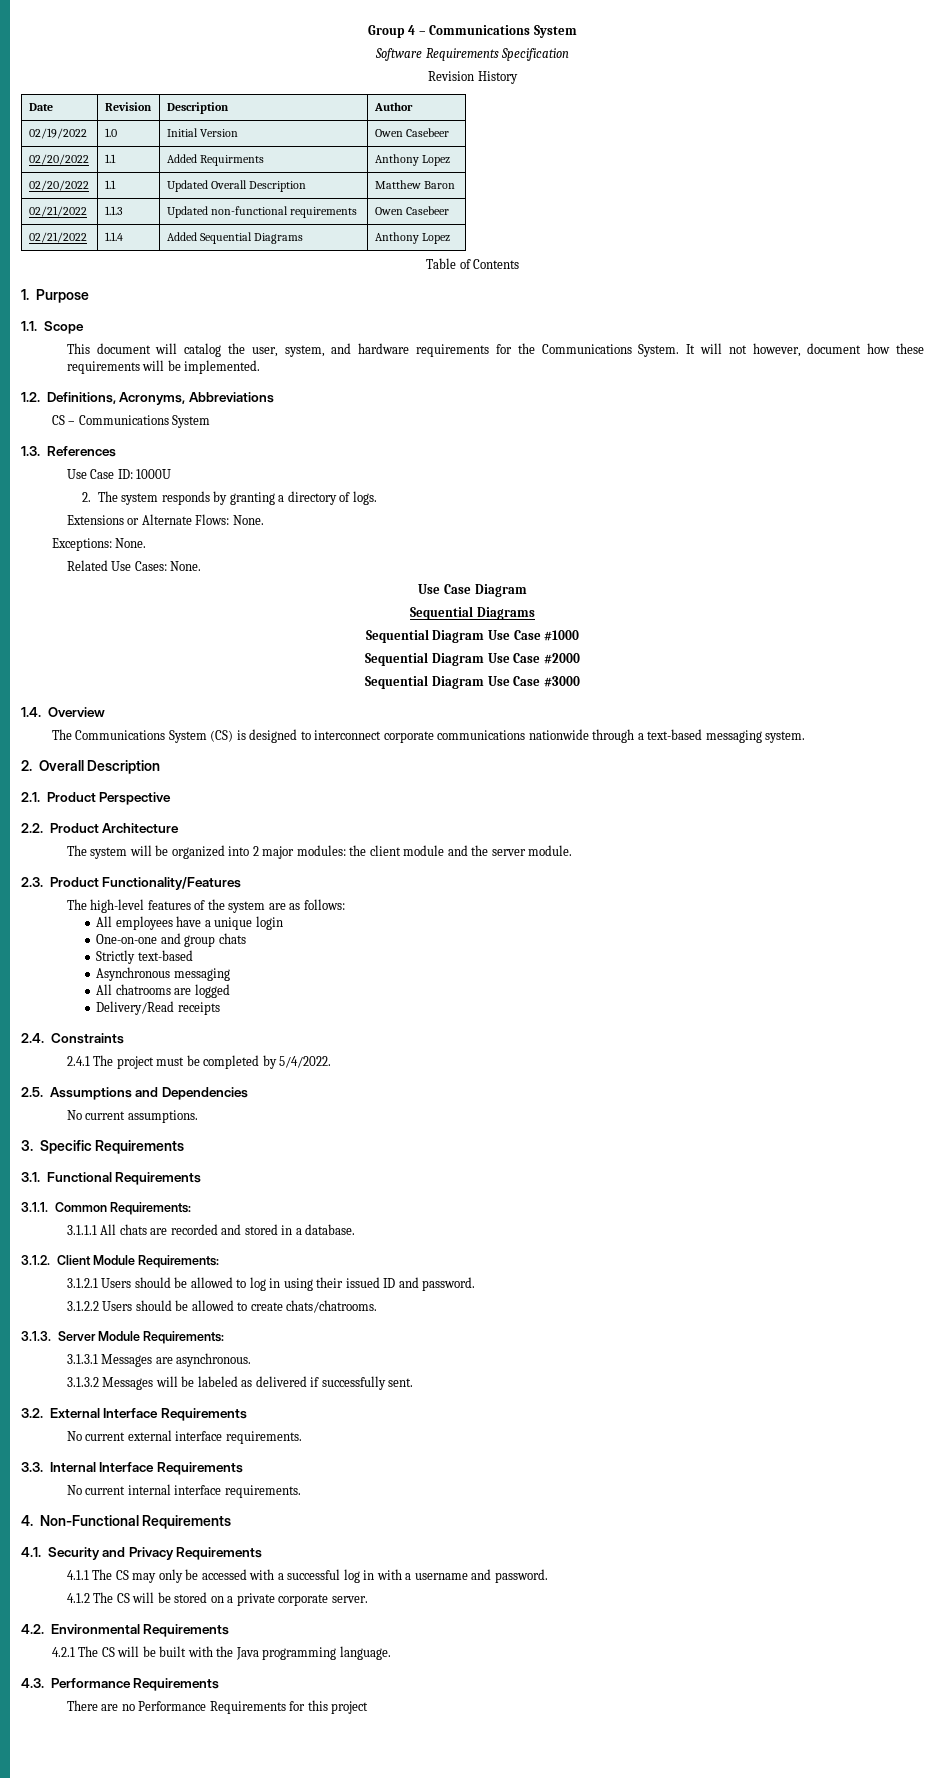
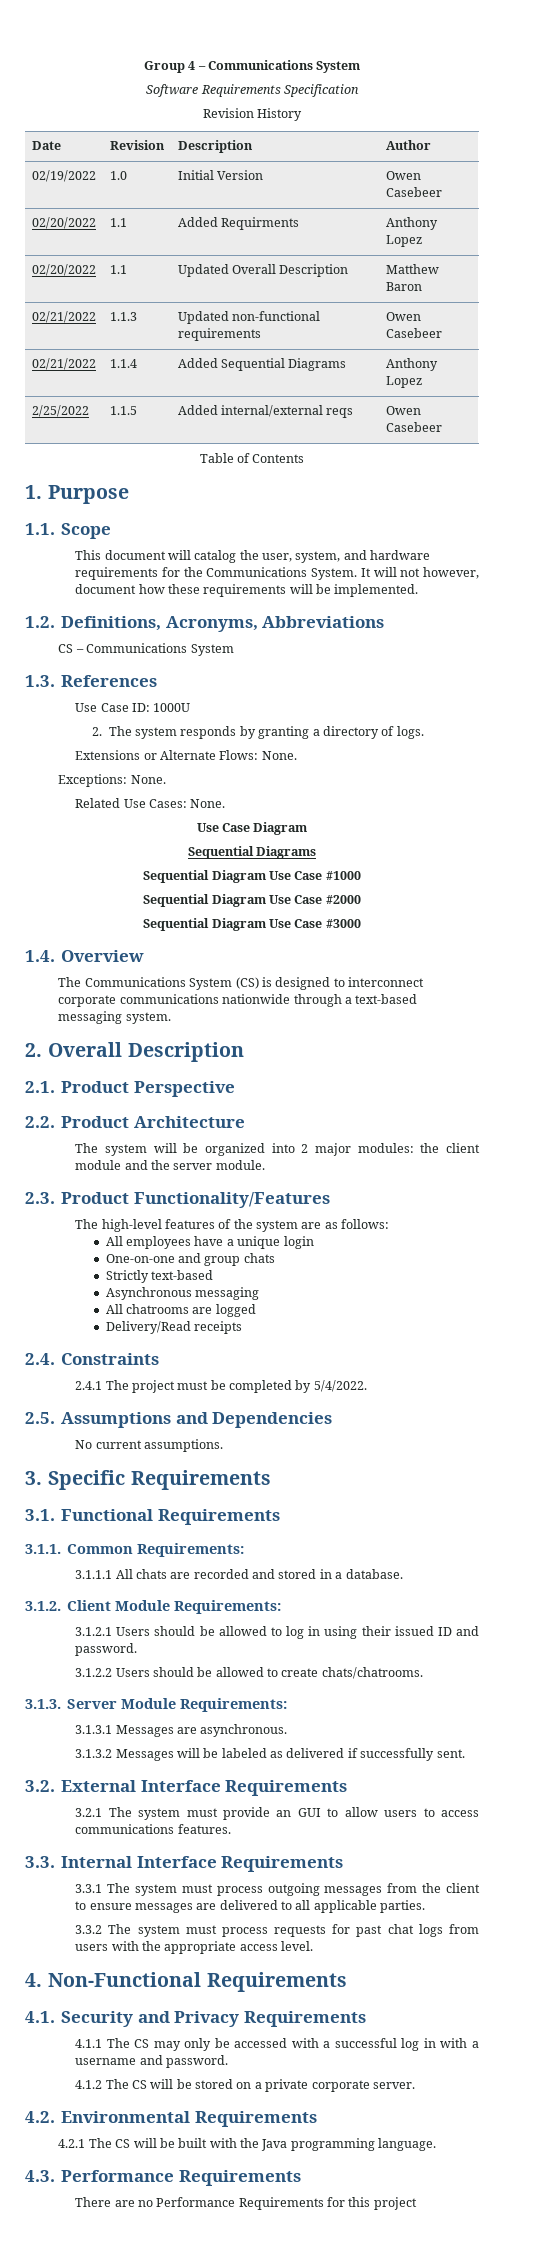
+ 2/25/2022 | 1.1.5 | Added internal/external reqs | Owen Casebeer
- No current external interface requirements.
+ 3.2.1 The system must provide an GUI to allow users to access communications features.
  3.3. Internal Interface Requirements
- No current internal interface requirements.
+ 3.3.1 The system must process outgoing messages from the client to ensure messages are delivered to all applicable parties.
+ 3.3.2 The system must process requests for past chat logs from users with the appropriate access level.

